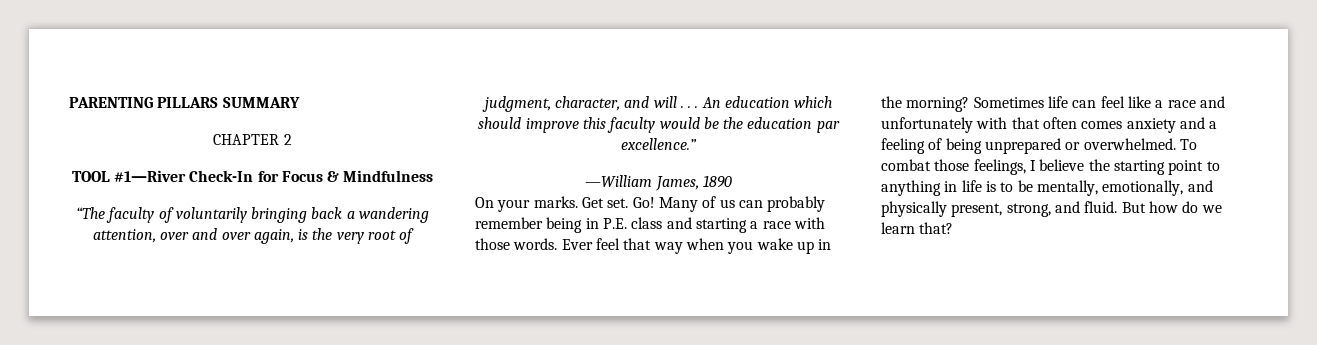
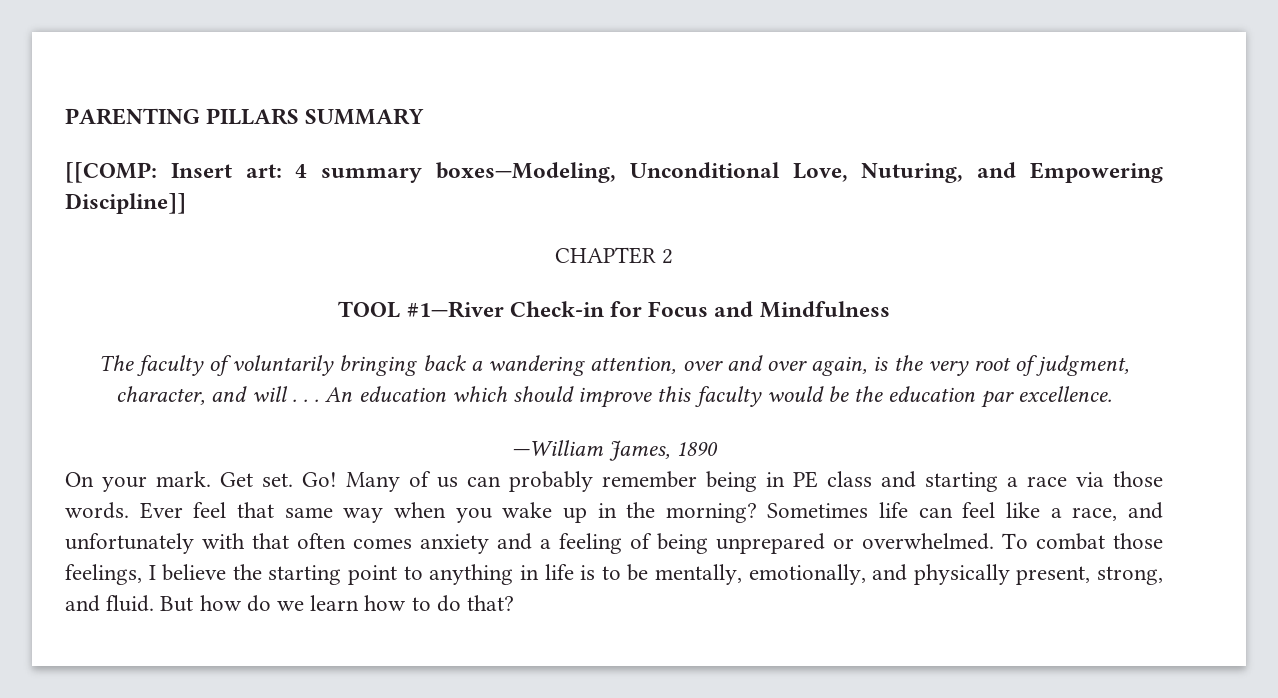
+ [[COMP: Insert art: 4 summary boxes—Modeling, Unconditional Love, Nuturing, and Empowering Discipline]]
- TOOL #1—River Check-In for Focus & Mindfulness
+ TOOL #1—River Check-in for Focus and Mindfulness
- “The faculty of voluntarily bringing back a wandering attention, over and over again, is the very root of judgment, character, and will . . .
+ The faculty of voluntarily bringing back a wandering attention, over and over again, is the very root of judgment, character, and will . . .
- An education which should improve this faculty would be the education par excellence.”
+ An education which should improve this faculty would be the education par excellence.
- On your marks.
+ On your mark.
- Many of us can probably remember being in P.E. class and starting a race with those words.
+ Many of us can probably remember being in PE class and starting a race via those words.
- Ever feel that way when you wake up in the morning?
+ Ever feel that same way when you wake up in the morning?
- Sometimes life can feel like a race and unfortunately with that often comes anxiety and a feeling of being unprepared or overwhelmed.
+ Sometimes life can feel like a race, and unfortunately with that often comes anxiety and a feeling of being unprepared or overwhelmed.
- But how do we learn that?
+ But how do we learn how to do that?

